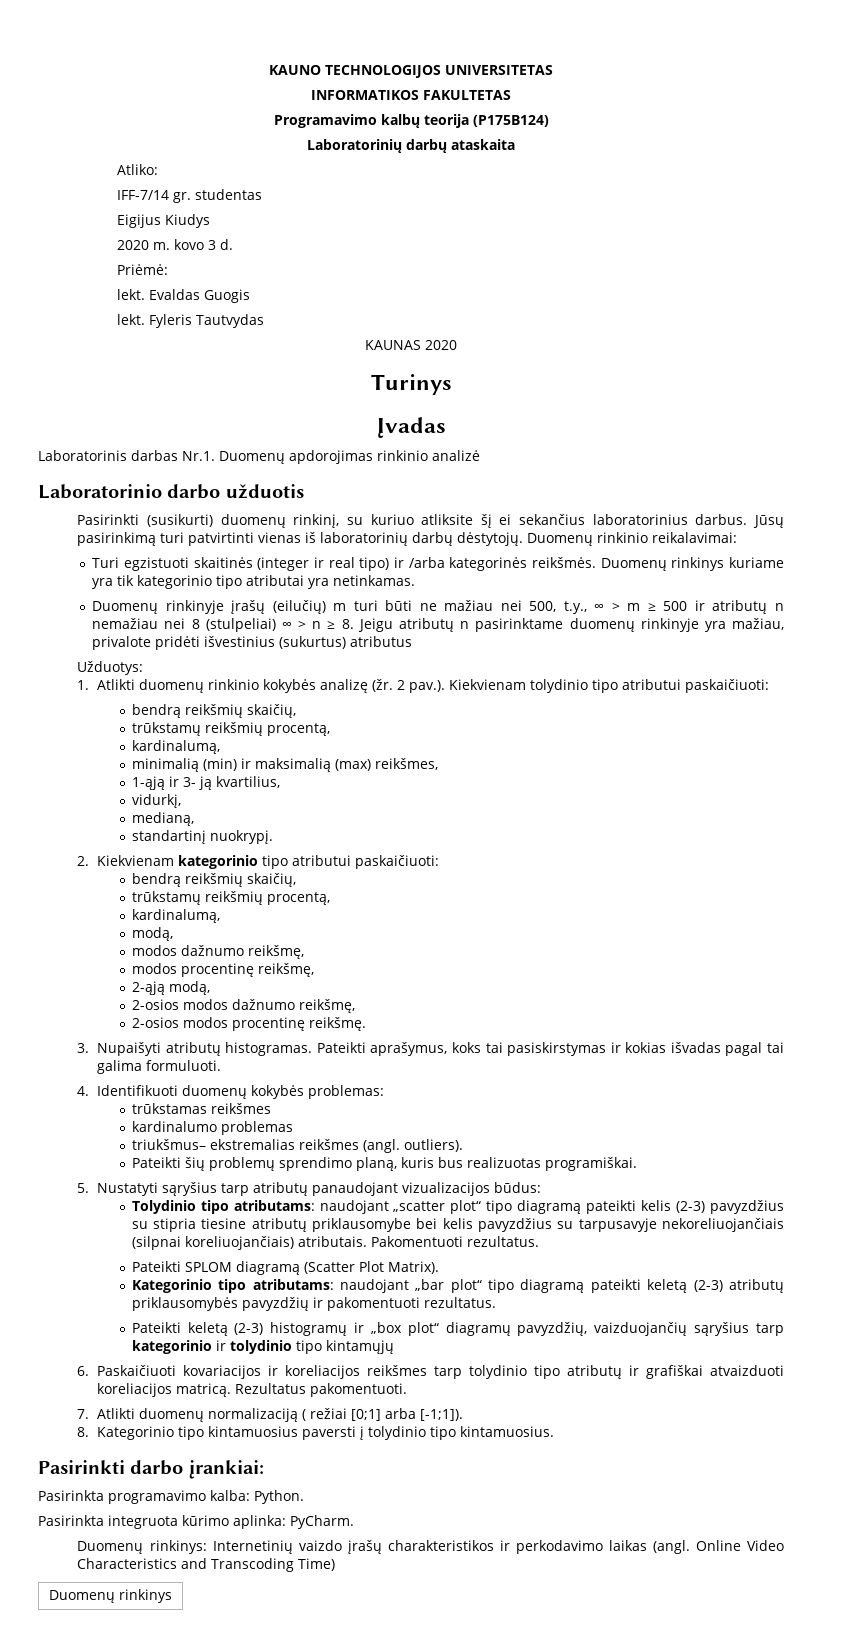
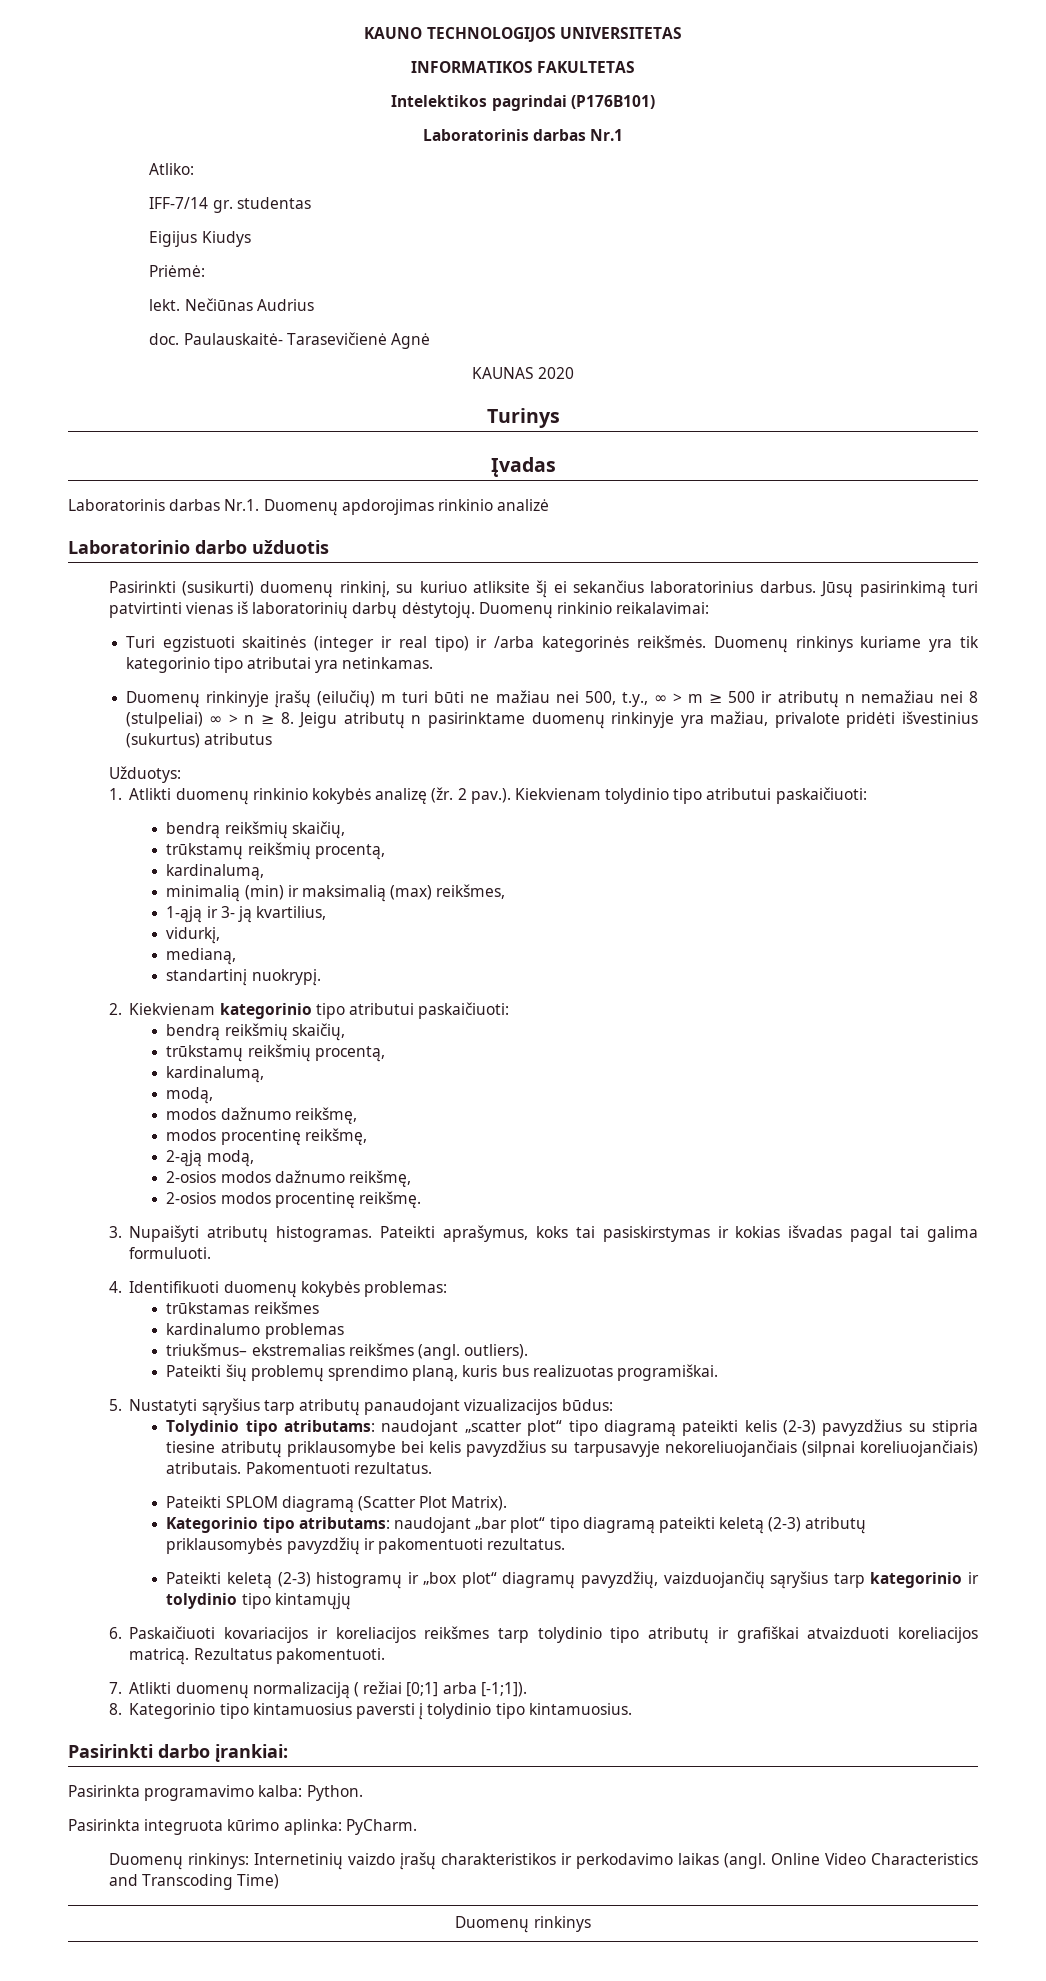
- Programavimo kalbų teorija (P175B124)
- Laboratorinių darbų ataskaita
+ Intelektikos pagrindai (P176B101)
+ Laboratorinis darbas Nr.1
- 2020 m. kovo 3 d.
  Priėmė:
- lekt. Evaldas Guogis
- lekt. Fyleris Tautvydas
+ lekt. Nečiūnas Audrius
+ doc. Paulauskaitė- Tarasevičienė Agnė

